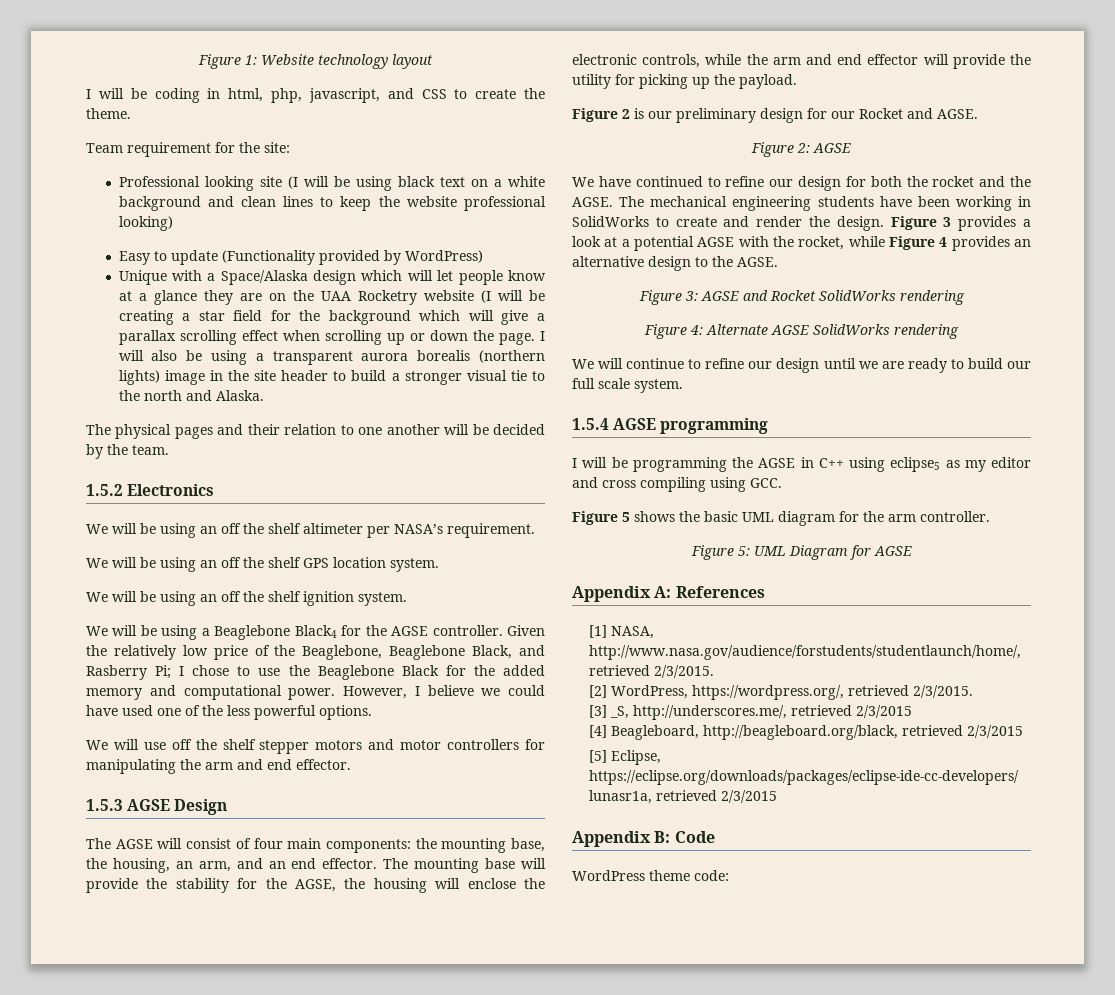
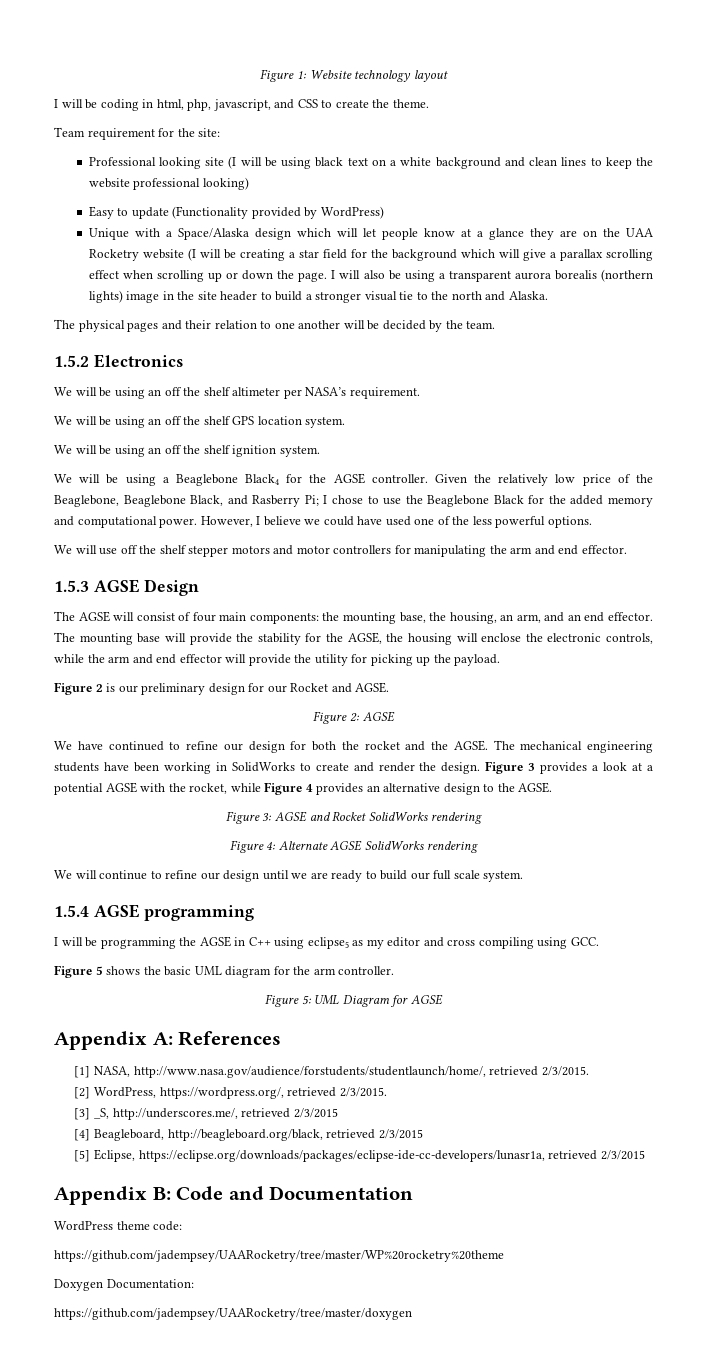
- Appendix B: Code
+ Appendix B: Code and Documentation
+ https://github.com/jadempsey/UAARocketry/tree/master/WP%20rocketry%20theme
+ Doxygen Documentation:
+ https://github.com/jadempsey/UAARocketry/tree/master/doxygen

